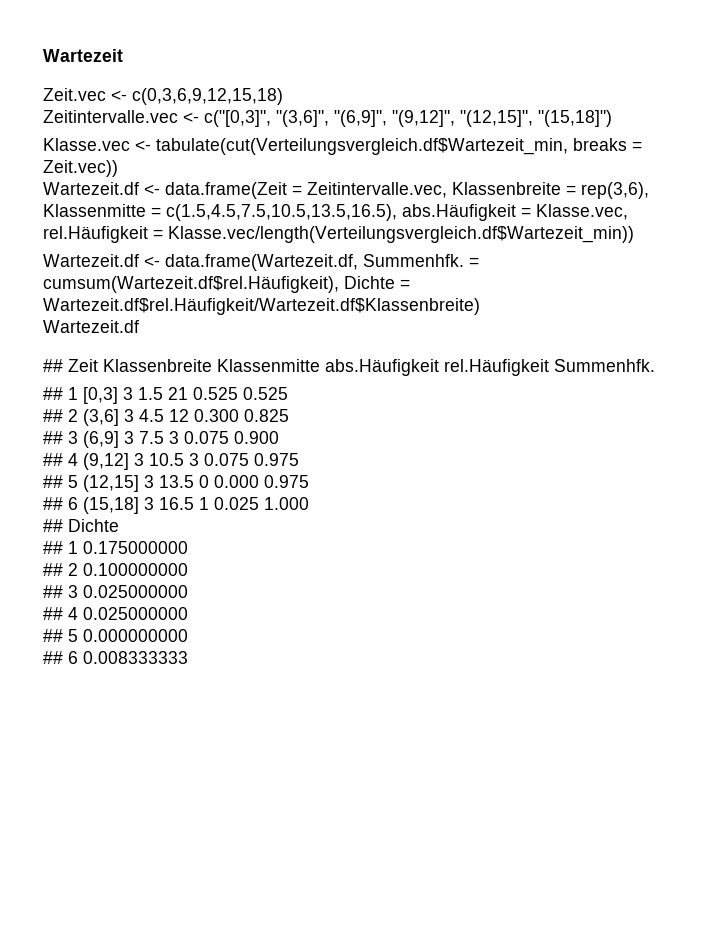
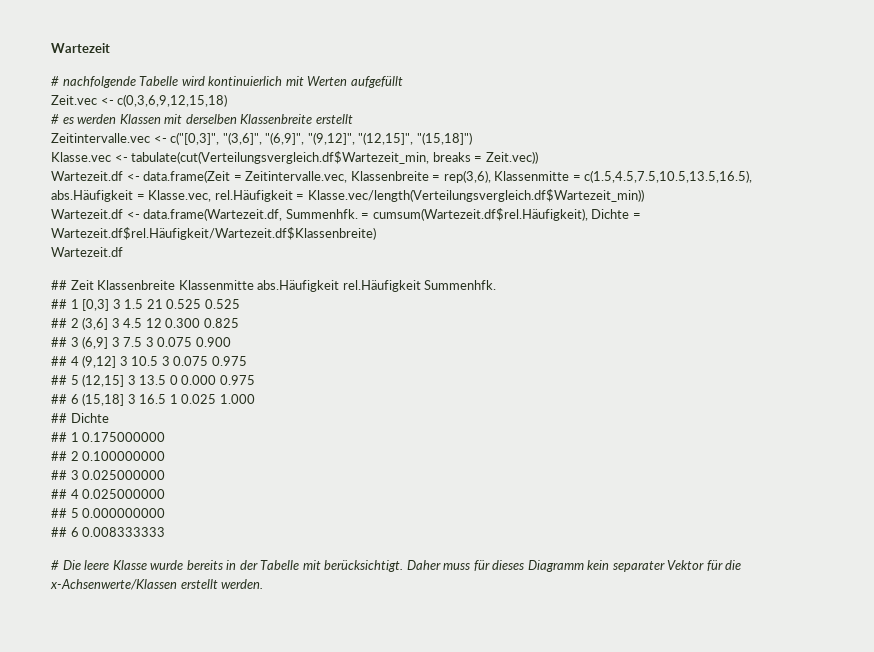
+ # nachfolgende Tabelle wird kontinuierlich mit Werten aufgefüllt
  Zeit.vec <- c(0,3,6,9,12,15,18)
+ # es werden Klassen mit derselben Klassenbreite erstellt
+ # Die leere Klasse wurde bereits in der Tabelle mit berücksichtigt. Daher muss für dieses Diagramm kein separater Vektor für die x-Achsenwerte/Klassen erstellt werden.

